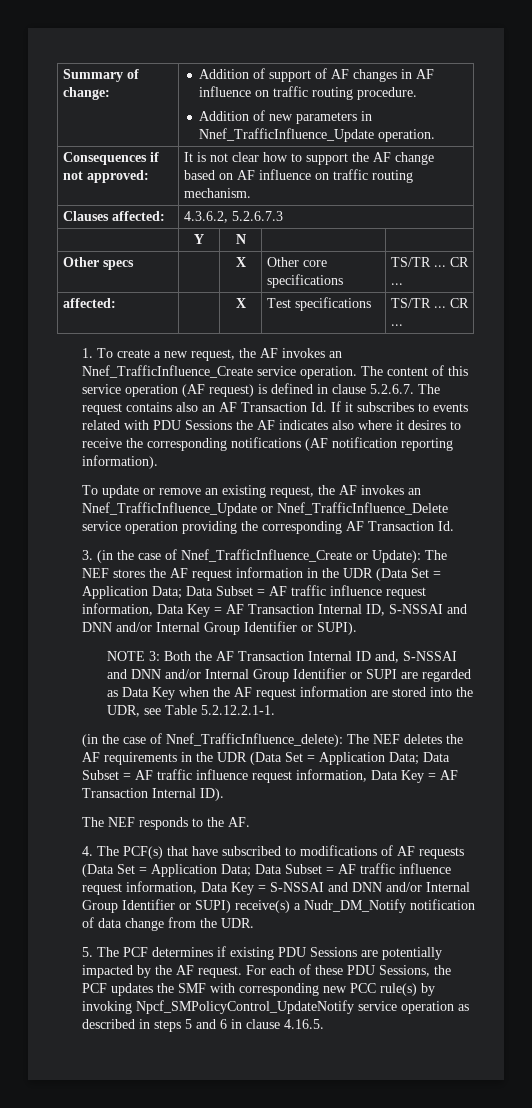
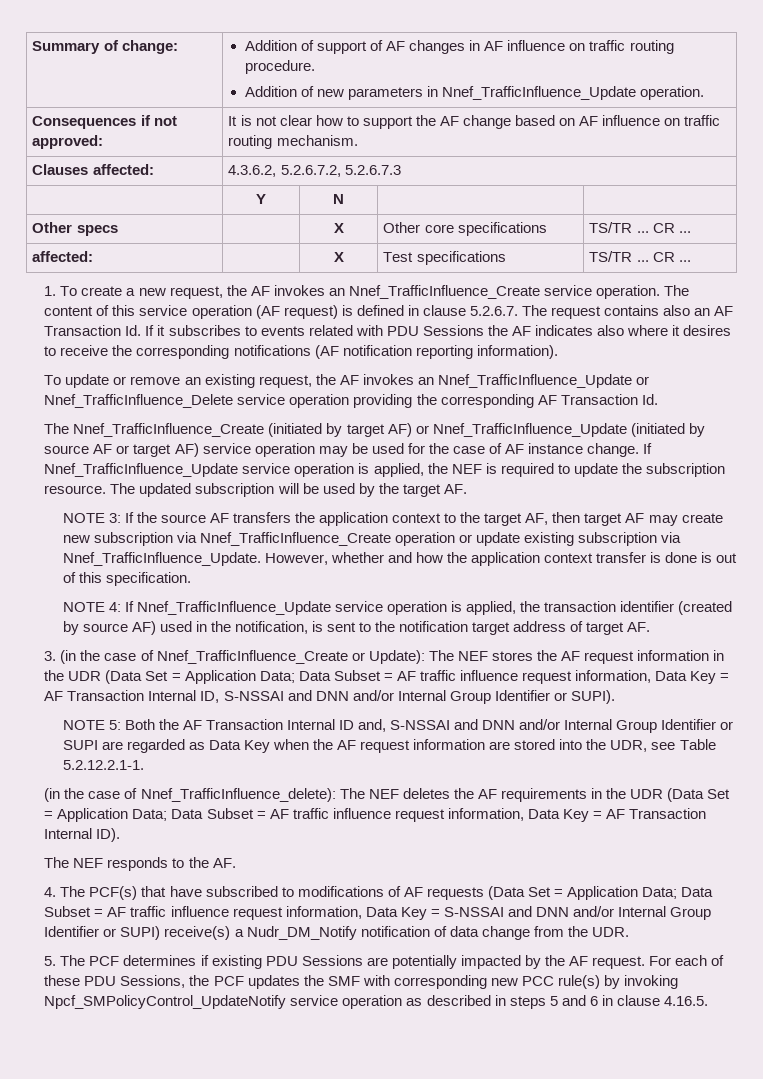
- Clauses affected: | 4.3.6.2, 5.2.6.7.3
+ Clauses affected: | 4.3.6.2, 5.2.6.7.2, 5.2.6.7.3
+ The Nnef_TrafficInfluence_Create (initiated by target AF) or Nnef_TrafficInfluence_Update (initiated by source AF or target AF) service operation may be used for the case of AF instance change. If Nnef_TrafficInfluence_Update service operation is applied, the NEF is required to update the subscription resource. The updated subscription will be used by the target AF.
+ NOTE 3: If the source AF transfers the application context to the target AF, then target AF may create new subscription via Nnef_TrafficInfluence_Create operation or update existing subscription via Nnef_TrafficInfluence_Update. However, whether and how the application context transfer is done is out of this specification.
+ NOTE 4: If Nnef_TrafficInfluence_Update service operation is applied, the transaction identifier (created by source AF) used in the notification, is sent to the notification target address of target AF.
- NOTE 3: Both the AF Transaction Internal ID and, S-NSSAI and DNN and/or Internal Group Identifier or SUPI are regarded as Data Key when the AF request information are stored into the UDR, see Table 5.2.12.2.1-1.
+ NOTE 5: Both the AF Transaction Internal ID and, S-NSSAI and DNN and/or Internal Group Identifier or SUPI are regarded as Data Key when the AF request information are stored into the UDR, see Table 5.2.12.2.1-1.

